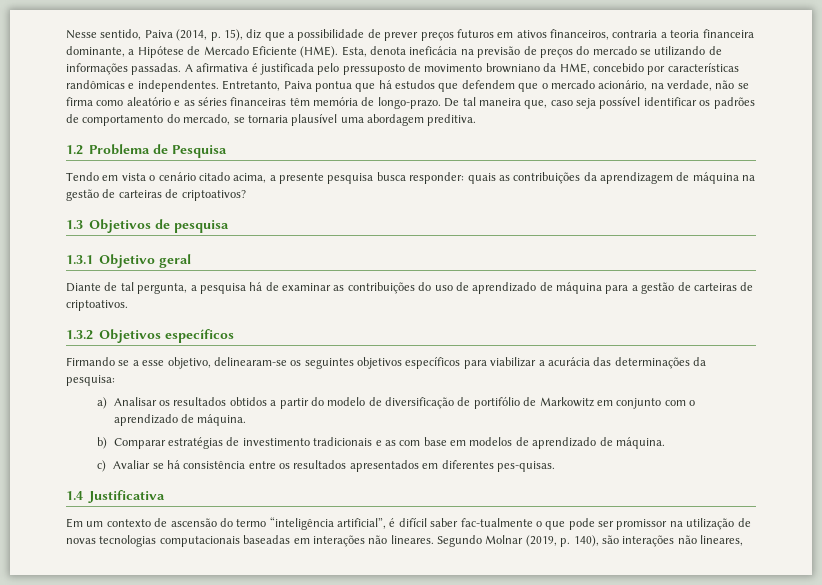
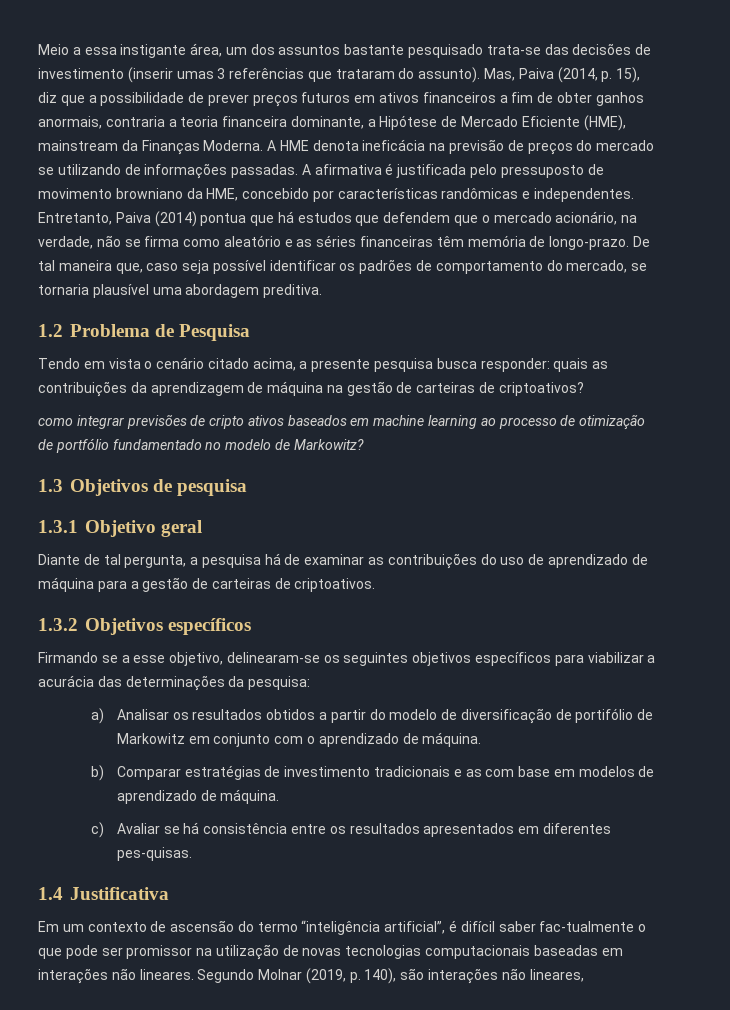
- Nesse sentido, Paiva (2014, p. 15), diz que a possibilidade de prever preços futuros em ativos financeiros, contraria a teoria financeira dominante, a Hipótese de Mercado Eficiente (HME). Esta, denota ineficácia na previsão de preços do mercado se utilizando de informações passadas.
+ Meio a essa instigante área, um dos assuntos bastante pesquisado trata-se das decisões de investimento (inserir umas 3 referências que trataram do assunto). Mas, Paiva (2014, p. 15), diz que a possibilidade de prever preços futuros em ativos financeiros a fim de obter ganhos anormais, contraria a teoria financeira dominante, a Hipótese de Mercado Eficiente (HME), mainstream da Finanças Moderna. A HME denota ineficácia na previsão de preços do mercado se utilizando de informações passadas.
- Entretanto, Paiva pontua que há estudos que defendem que o mercado acionário, na verdade, não se firma como aleatório e as séries financeiras têm memória de longo-prazo.
+ Entretanto, Paiva (2014) pontua que há estudos que defendem que o mercado acionário, na verdade, não se firma como aleatório e as séries financeiras têm memória de longo-prazo.
+ como integrar previsões de cripto ativos baseados em machine learning ao processo de otimização de portfólio fundamentado no modelo de Markowitz?

